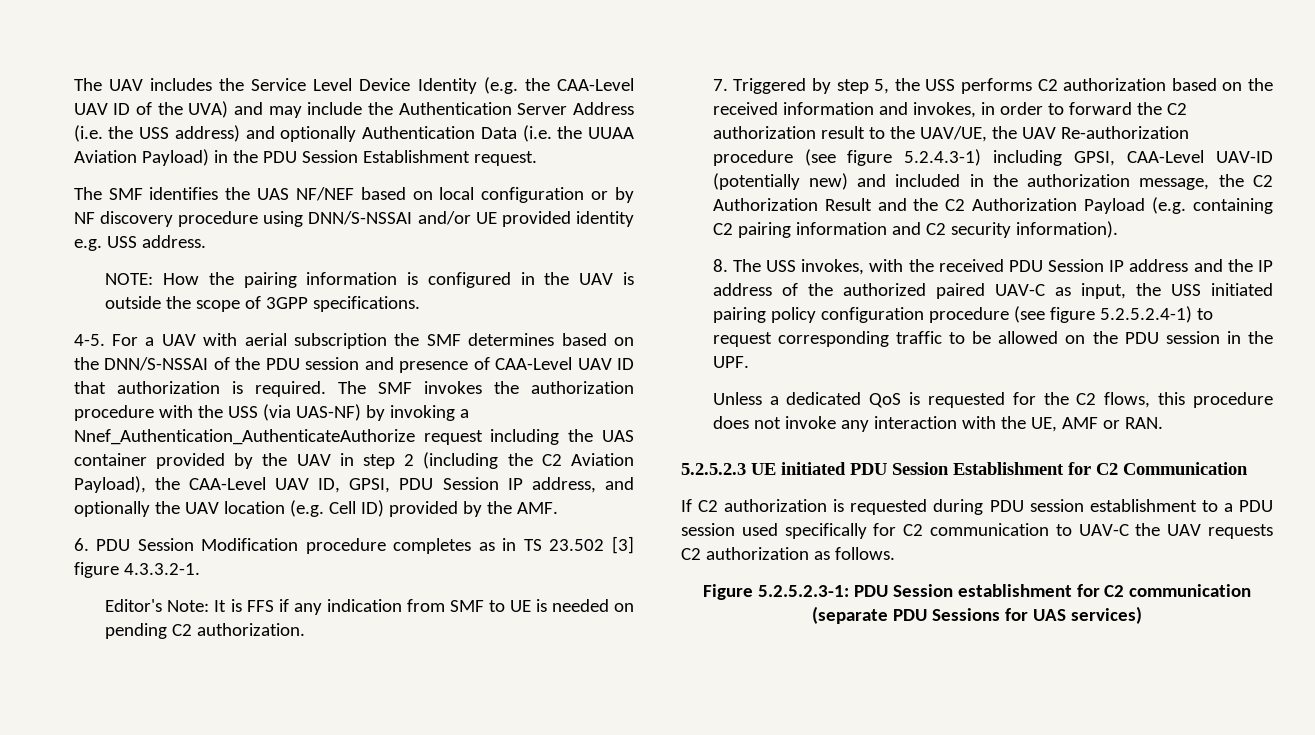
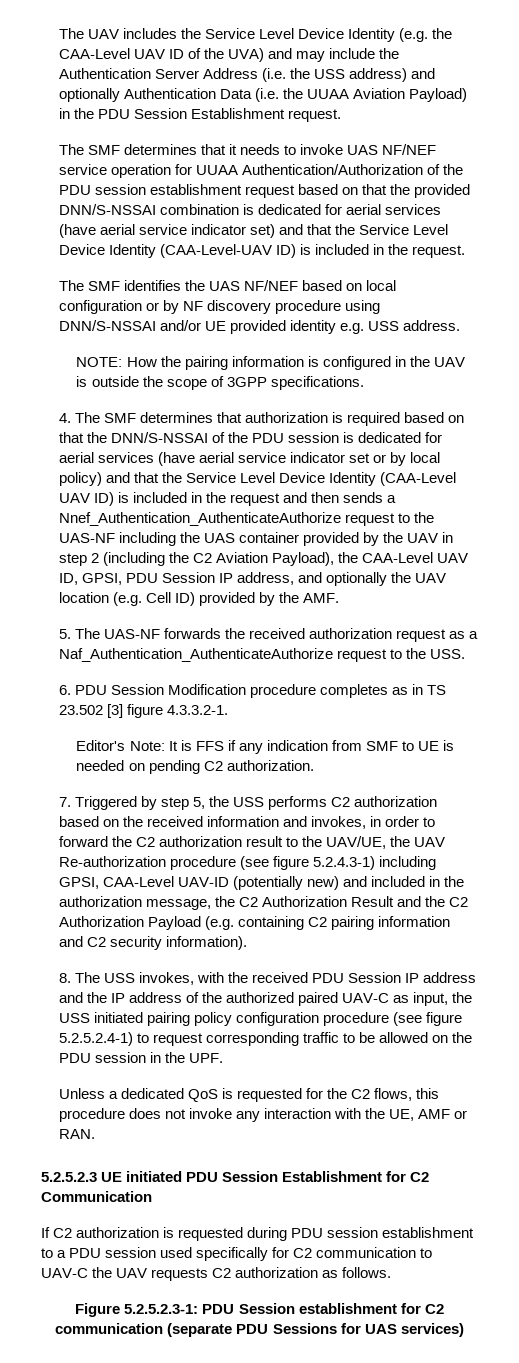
+ The SMF determines that it needs to invoke UAS NF/NEF service operation for UUAA Authentication/Authorization of the PDU session establishment request based on that the provided DNN/S-NSSAI combination is dedicated for aerial services (have aerial service indicator set) and that the Service Level Device Identity (CAA-Level-UAV ID) is included in the request.
- 4-5. For a UAV with aerial subscription the SMF determines based on the DNN/S-NSSAI of the PDU session and presence of CAA-Level UAV ID that authorization is required. The SMF invokes the authorization procedure with the USS (via UAS-NF) by invoking a Nnef_Authentication_AuthenticateAuthorize request including the UAS container provided by the UAV in step 2 (including the C2 Aviation Payload), the CAA-Level UAV ID, GPSI, PDU Session IP address, and optionally the UAV location (e.g. Cell ID) provided by the AMF.
+ 4. The SMF determines that authorization is required based on that the DNN/S-NSSAI of the PDU session is dedicated for aerial services (have aerial service indicator set or by local policy) and that the Service Level Device Identity (CAA-Level UAV ID) is included in the request and then sends a Nnef_Authentication_AuthenticateAuthorize request to the UAS-NF including the UAS container provided by the UAV in step 2 (including the C2 Aviation Payload), the CAA-Level UAV ID, GPSI, PDU Session IP address, and optionally the UAV location (e.g. Cell ID) provided by the AMF.
+ 5. The UAS-NF forwards the received authorization request as a Naf_Authentication_AuthenticateAuthorize request to the USS.

